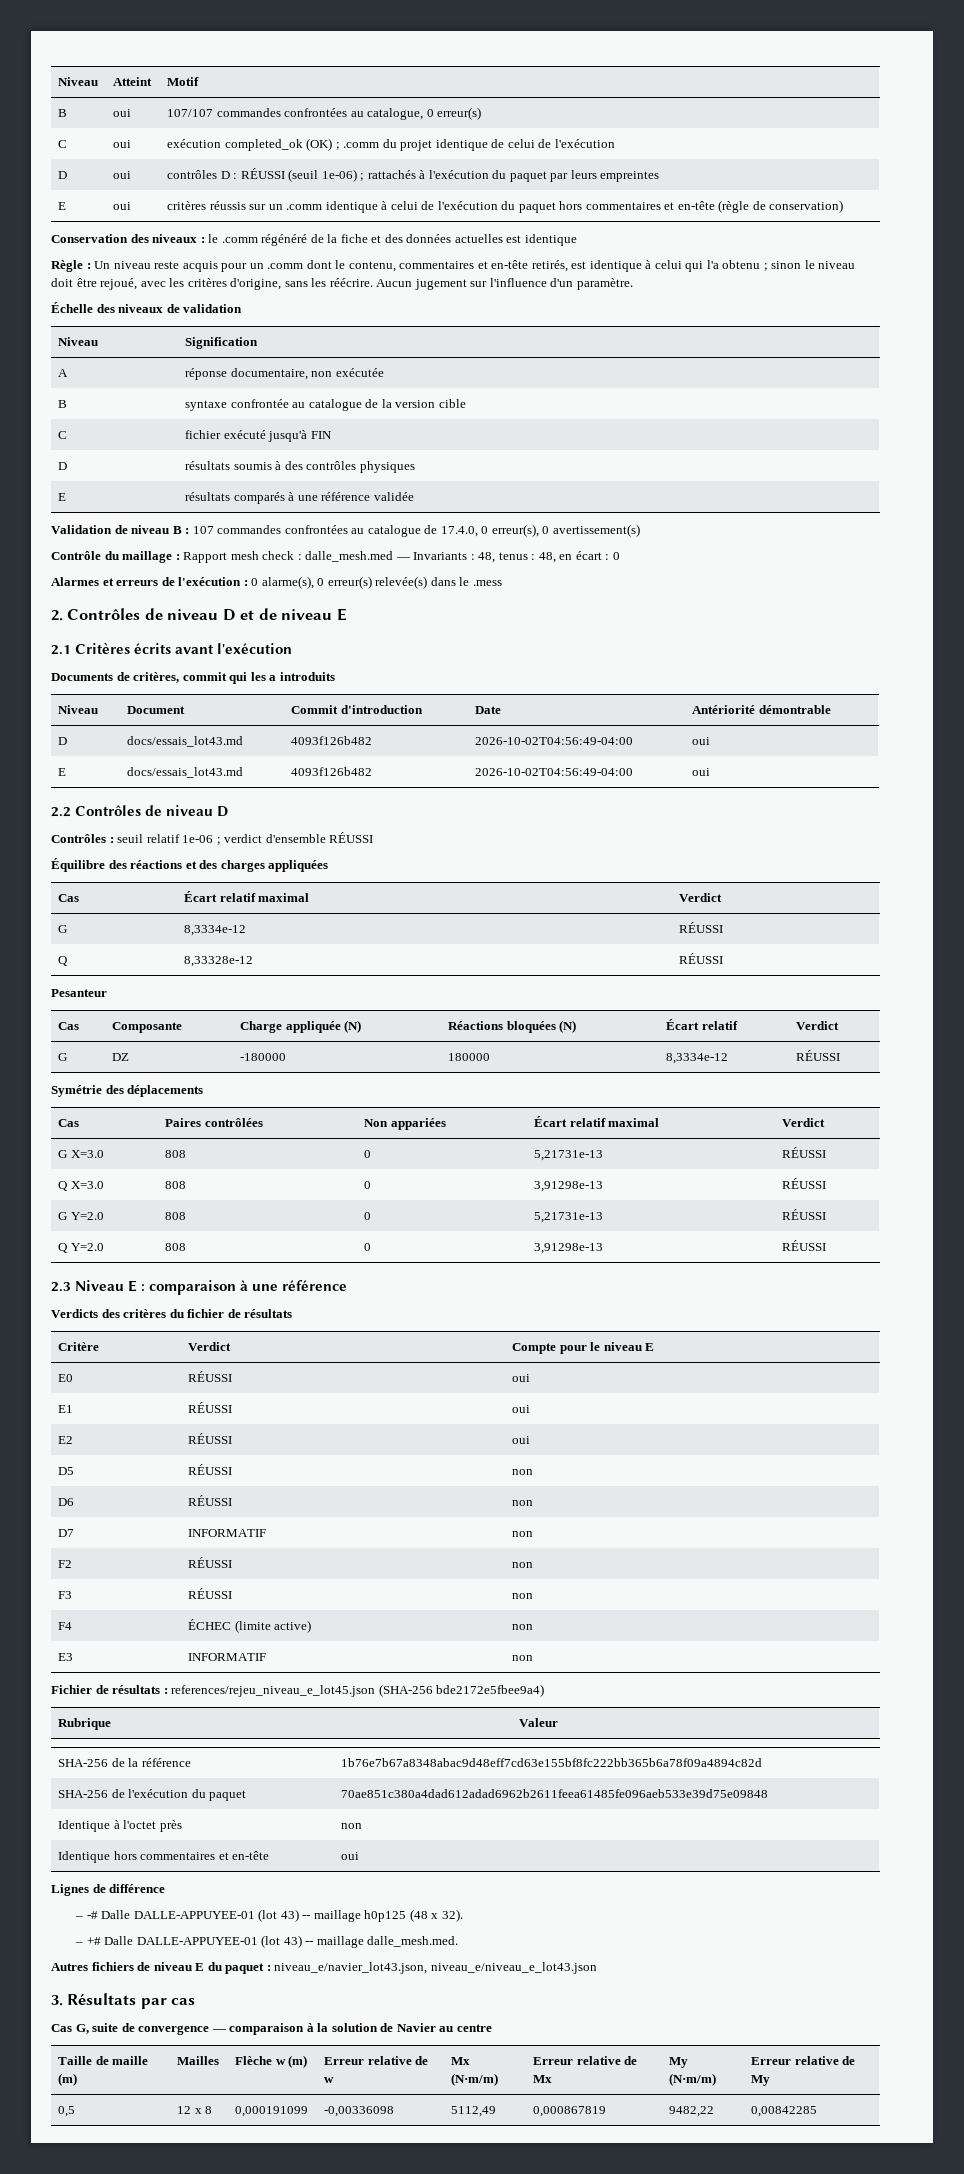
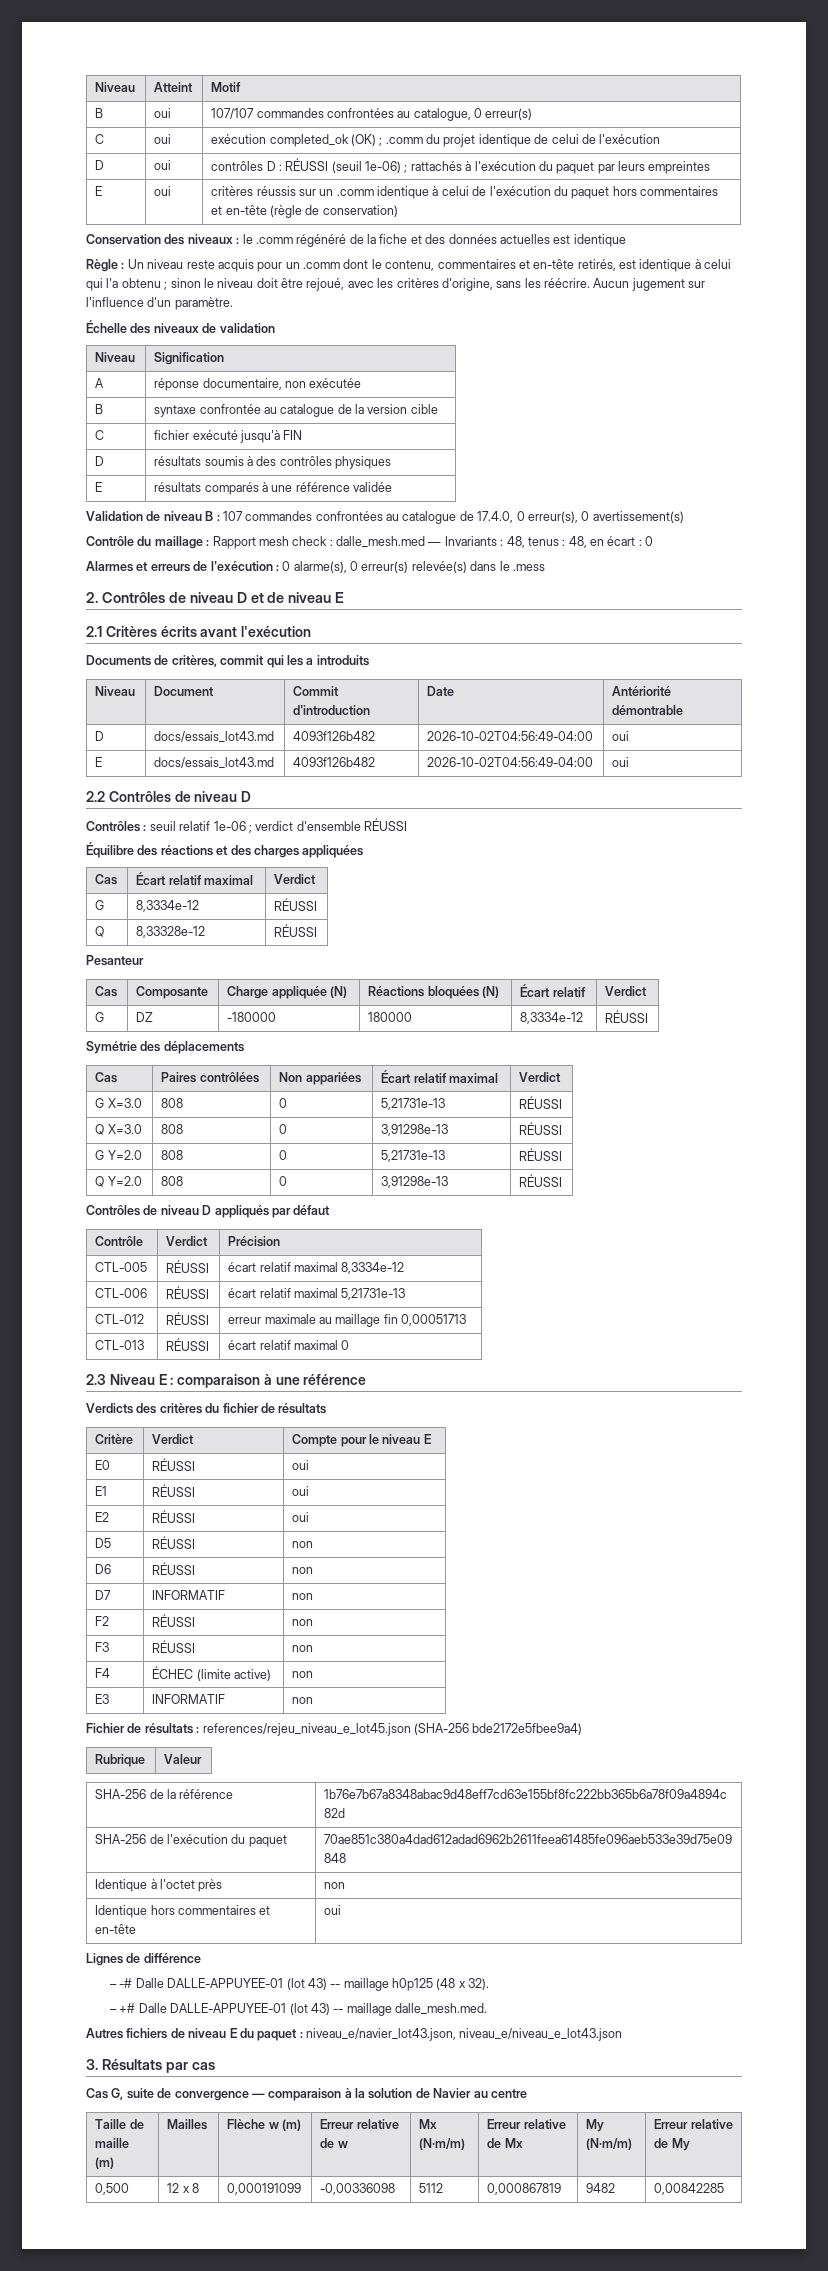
+ Contrôles de niveau D appliqués par défaut
+ Contrôle | Verdict | Précision
+ CTL-005 | RÉUSSI | écart relatif maximal 8,3334e-12
+ CTL-006 | RÉUSSI | écart relatif maximal 5,21731e-13
+ CTL-012 | RÉUSSI | erreur maximale au maillage fin 0,00051713
+ CTL-013 | RÉUSSI | écart relatif maximal 0
- 0,5 | 12 x 8 | 0,000191099 | -0,00336098 | 5112,49 | 0,000867819 | 9482,22 | 0,00842285
+ 0,500 | 12 x 8 | 0,000191099 | -0,00336098 | 5112 | 0,000867819 | 9482 | 0,00842285

